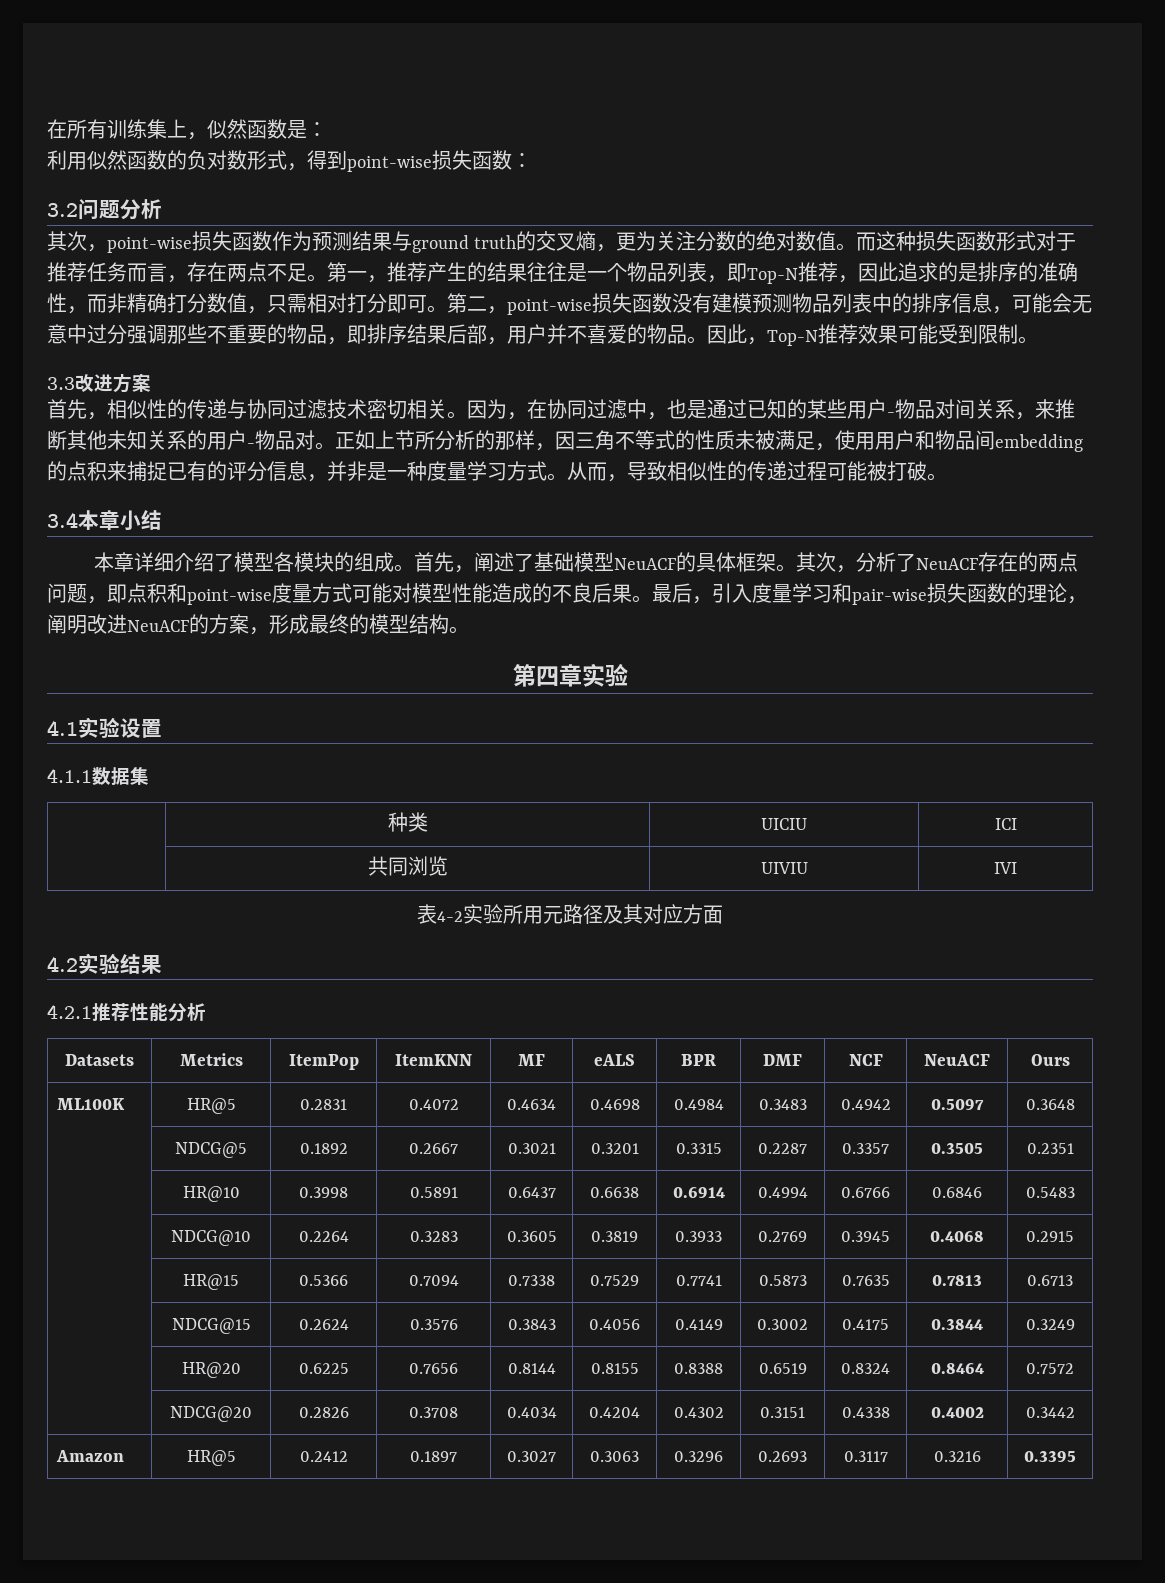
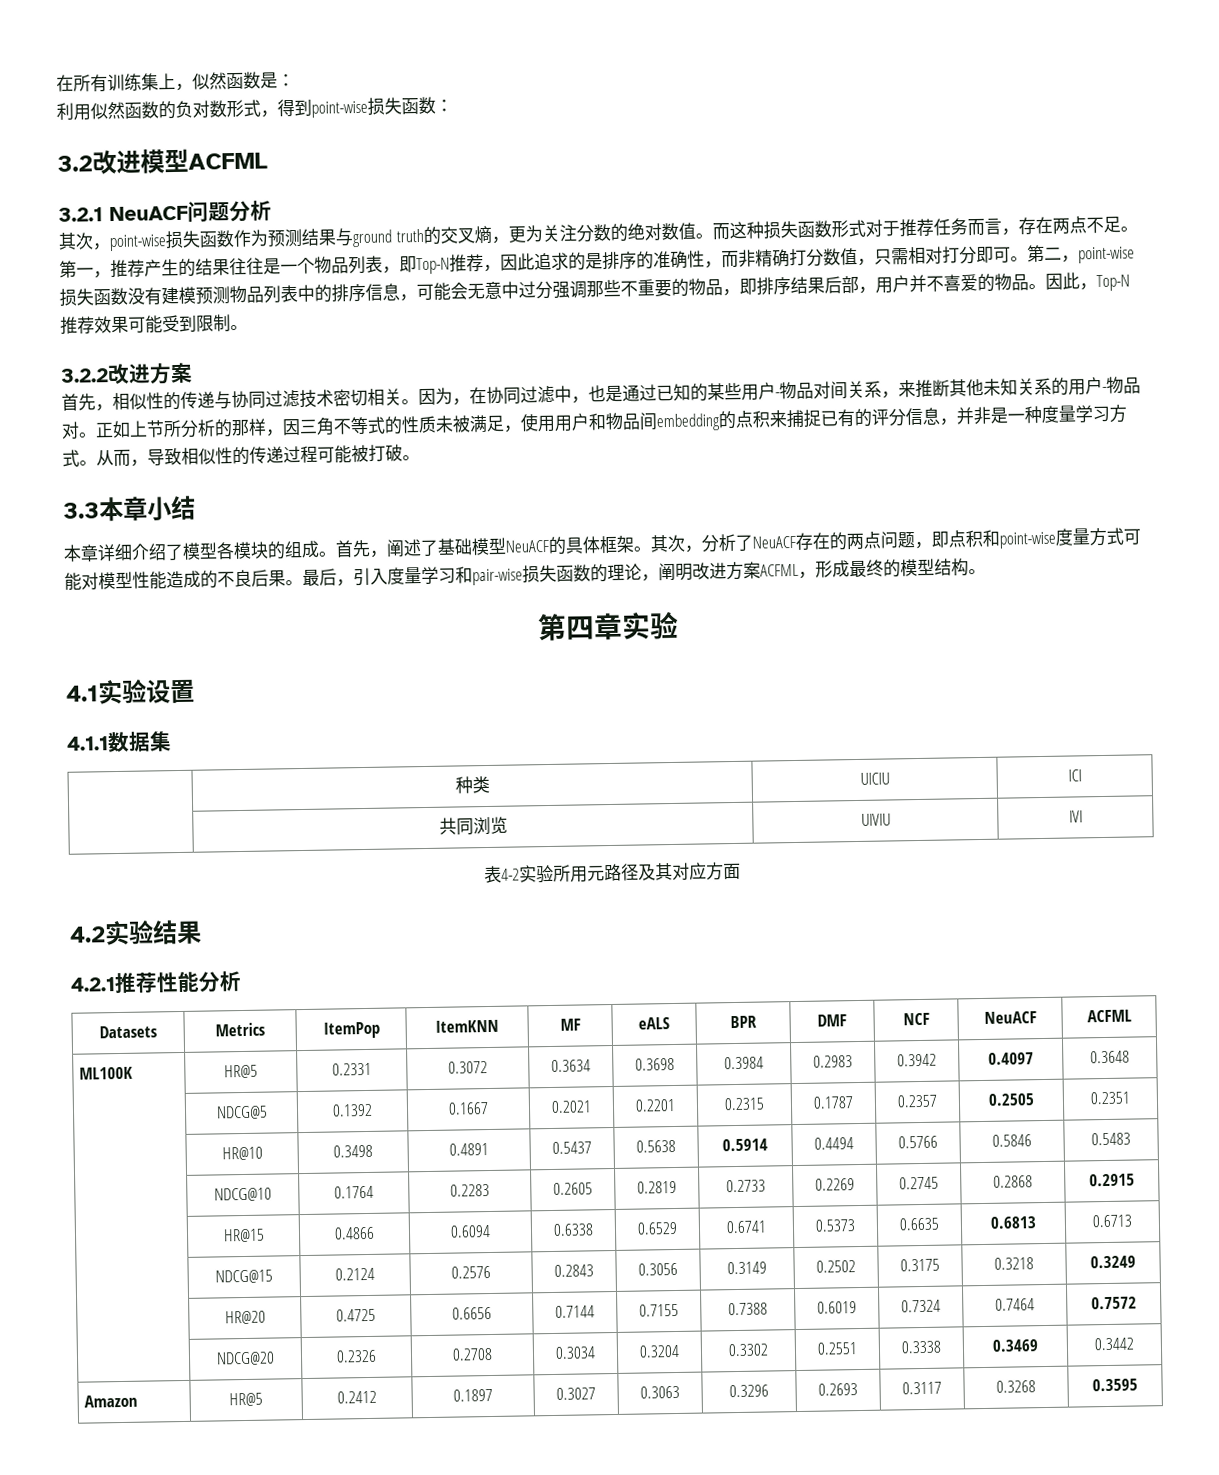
- 3.2问题分析
+ 3.2改进模型ACFML
+ 3.2.1 NeuACF问题分析
- 3.3改进方案
+ 3.2.2改进方案
- 3.4本章小结
+ 3.3本章小结
- 最后，引入度量学习和pair-wise损失函数的理论，阐明改进NeuACF的方案，形成最终的模型结构。
+ 最后，引入度量学习和pair-wise损失函数的理论，阐明改进方案ACFML，形成最终的模型结构。
- Datasets | Metrics | ItemPop | ItemKNN | MF | eALS | BPR | DMF | NCF | NeuACF | Ours
+ Datasets | Metrics | ItemPop | ItemKNN | MF | eALS | BPR | DMF | NCF | NeuACF | ACFML
- ML100K | HR@5 | 0.2831 | 0.4072 | 0.4634 | 0.4698 | 0.4984 | 0.3483 | 0.4942 | 0.5097 | 0.3648
- | NDCG@5 | 0.1892 | 0.2667 | 0.3021 | 0.3201 | 0.3315 | 0.2287 | 0.3357 | 0.3505 | 0.2351
- | HR@10 | 0.3998 | 0.5891 | 0.6437 | 0.6638 | 0.6914 | 0.4994 | 0.6766 | 0.6846 | 0.5483
- | NDCG@10 | 0.2264 | 0.3283 | 0.3605 | 0.3819 | 0.3933 | 0.2769 | 0.3945 | 0.4068 | 0.2915
- | HR@15 | 0.5366 | 0.7094 | 0.7338 | 0.7529 | 0.7741 | 0.5873 | 0.7635 | 0.7813 | 0.6713
- | NDCG@15 | 0.2624 | 0.3576 | 0.3843 | 0.4056 | 0.4149 | 0.3002 | 0.4175 | 0.3844 | 0.3249
- | HR@20 | 0.6225 | 0.7656 | 0.8144 | 0.8155 | 0.8388 | 0.6519 | 0.8324 | 0.8464 | 0.7572
- | NDCG@20 | 0.2826 | 0.3708 | 0.4034 | 0.4204 | 0.4302 | 0.3151 | 0.4338 | 0.4002 | 0.3442
+ ML100K | HR@5 | 0.2331 | 0.3072 | 0.3634 | 0.3698 | 0.3984 | 0.2983 | 0.3942 | 0.4097 | 0.3648
+ | NDCG@5 | 0.1392 | 0.1667 | 0.2021 | 0.2201 | 0.2315 | 0.1787 | 0.2357 | 0.2505 | 0.2351
+ | HR@10 | 0.3498 | 0.4891 | 0.5437 | 0.5638 | 0.5914 | 0.4494 | 0.5766 | 0.5846 | 0.5483
+ | NDCG@10 | 0.1764 | 0.2283 | 0.2605 | 0.2819 | 0.2733 | 0.2269 | 0.2745 | 0.2868 | 0.2915
+ | HR@15 | 0.4866 | 0.6094 | 0.6338 | 0.6529 | 0.6741 | 0.5373 | 0.6635 | 0.6813 | 0.6713
+ | NDCG@15 | 0.2124 | 0.2576 | 0.2843 | 0.3056 | 0.3149 | 0.2502 | 0.3175 | 0.3218 | 0.3249
+ | HR@20 | 0.4725 | 0.6656 | 0.7144 | 0.7155 | 0.7388 | 0.6019 | 0.7324 | 0.7464 | 0.7572
+ | NDCG@20 | 0.2326 | 0.2708 | 0.3034 | 0.3204 | 0.3302 | 0.2551 | 0.3338 | 0.3469 | 0.3442
- Amazon | HR@5 | 0.2412 | 0.1897 | 0.3027 | 0.3063 | 0.3296 | 0.2693 | 0.3117 | 0.3216 | 0.3395
+ Amazon | HR@5 | 0.2412 | 0.1897 | 0.3027 | 0.3063 | 0.3296 | 0.2693 | 0.3117 | 0.3268 | 0.3595

